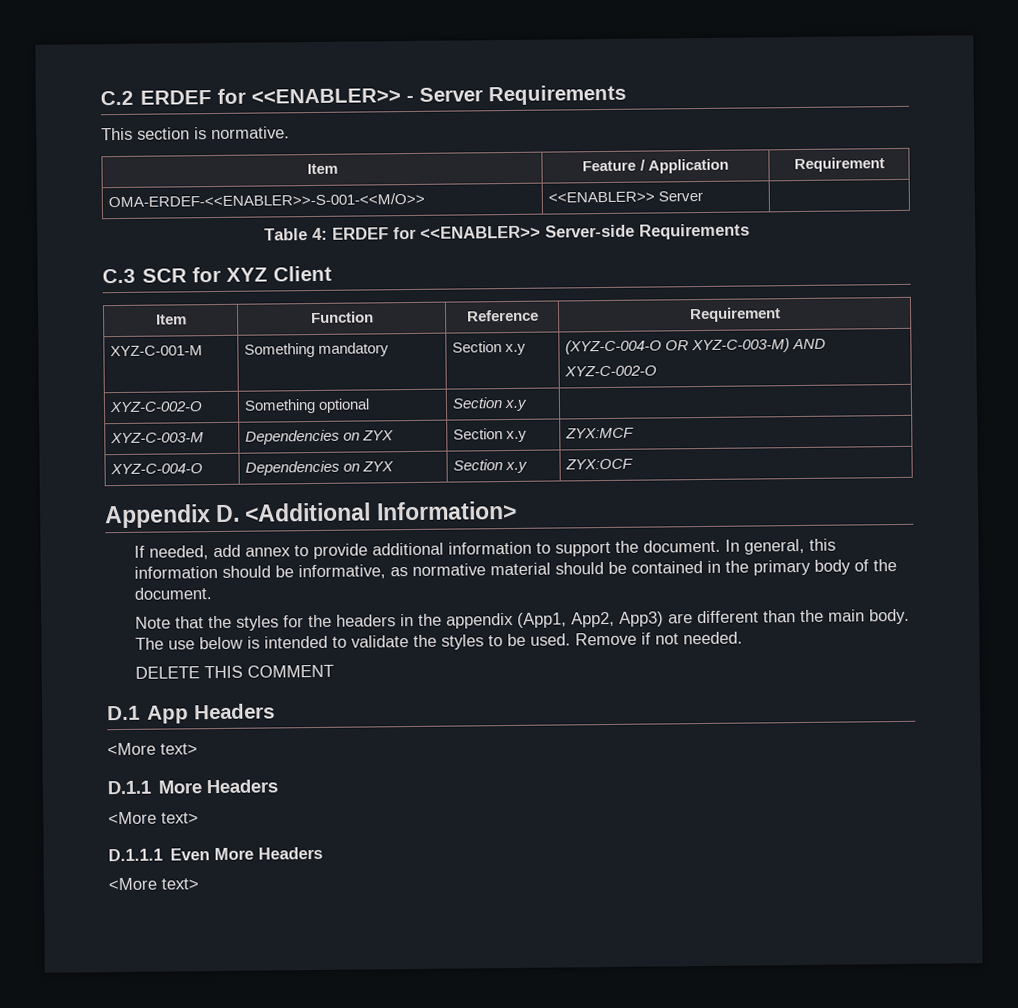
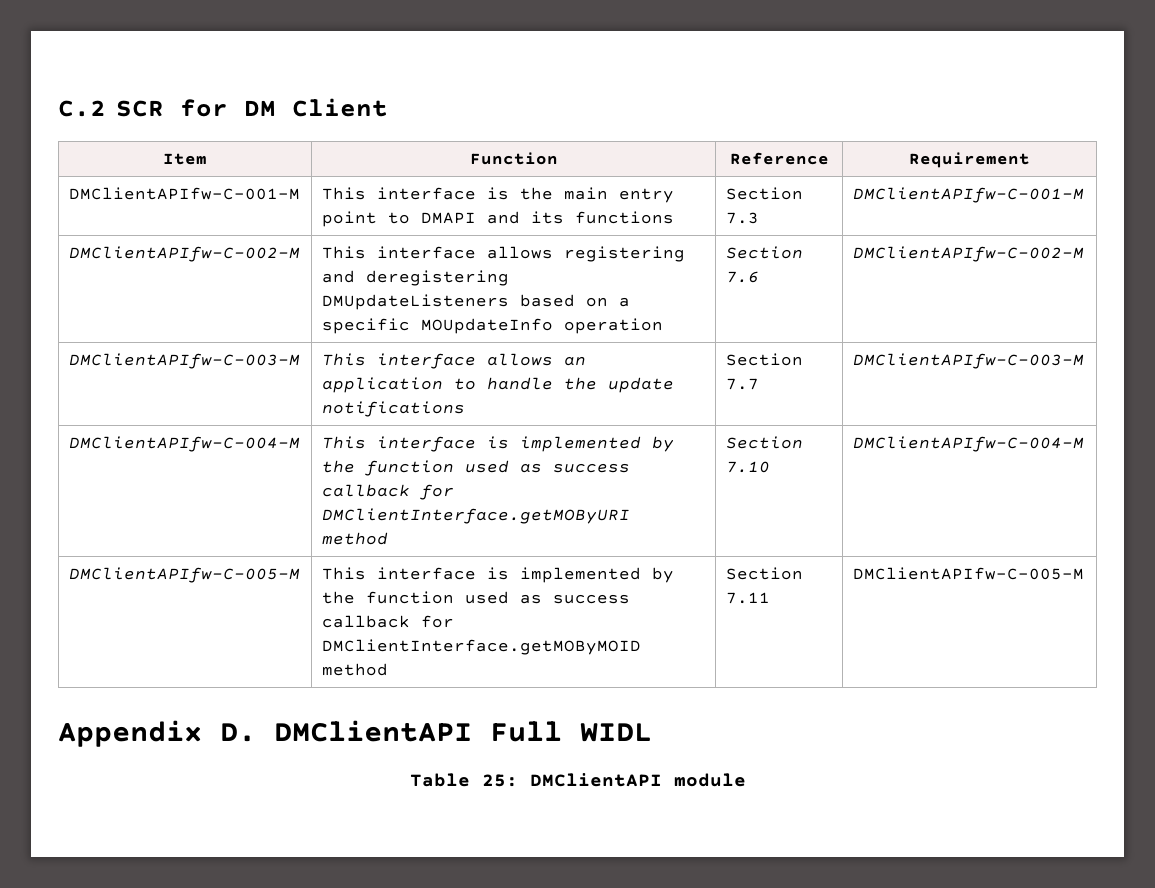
- C.2 ERDEF for <<ENABLER>> - Server Requirements
- This section is normative.
- Item | Feature / Application | Requirement
- OMA-ERDEF-<<ENABLER>>-S-001-<<M/O>> | <<ENABLER>> Server |
- Table 4: ERDEF for <<ENABLER>> Server-side Requirements
- C.3 SCR for XYZ Client
+ C.2 SCR for DM Client
- XYZ-C-001-M | Something mandatory | Section x.y | (XYZ-C-004-O OR XYZ-C-003-M) AND
- XYZ-C-002-O
- XYZ-C-002-O | Something optional | Section x.y |
- XYZ-C-003-M | Dependencies on ZYX | Section x.y | ZYX:MCF
- XYZ-C-004-O | Dependencies on ZYX | Section x.y | ZYX:OCF
- Appendix D. <Additional Information>
- If needed, add annex to provide additional information to support the document. In general, this information should be informative, as normative material should be contained in the primary body of the document.
- Note that the styles for the headers in the appendix (App1, App2, App3) are different than the main body. The use below is intended to validate the styles to be used. Remove if not needed.
- DELETE THIS COMMENT
- D.1 App Headers
- <More text>
- D.1.1 More Headers
- <More text>
- D.1.1.1 Even More Headers
- <More text>
+ DMClientAPIfw-C-001-M | This interface is the main entry point to DMAPI and its functions | Section 7.3 | DMClientAPIfw-C-001-M
+ DMClientAPIfw-C-002-M | This interface allows registering and deregistering DMUpdateListeners based on a specific MOUpdateInfo operation | Section 7.6 | DMClientAPIfw-C-002-M
+ DMClientAPIfw-C-003-M | This interface allows an application to handle the update notifications | Section 7.7 | DMClientAPIfw-C-003-M
+ DMClientAPIfw-C-004-M | This interface is implemented by the function used as success callback for DMClientInterface.getMOByURI method | Section 7.10 | DMClientAPIfw-C-004-M
+ DMClientAPIfw-C-005-M | This interface is implemented by the function used as success callback for DMClientInterface.getMOByMOID method | Section 7.11 | DMClientAPIfw-C-005-M
+ Appendix D. DMClientAPI Full WIDL
+ Table 25: DMClientAPI module

